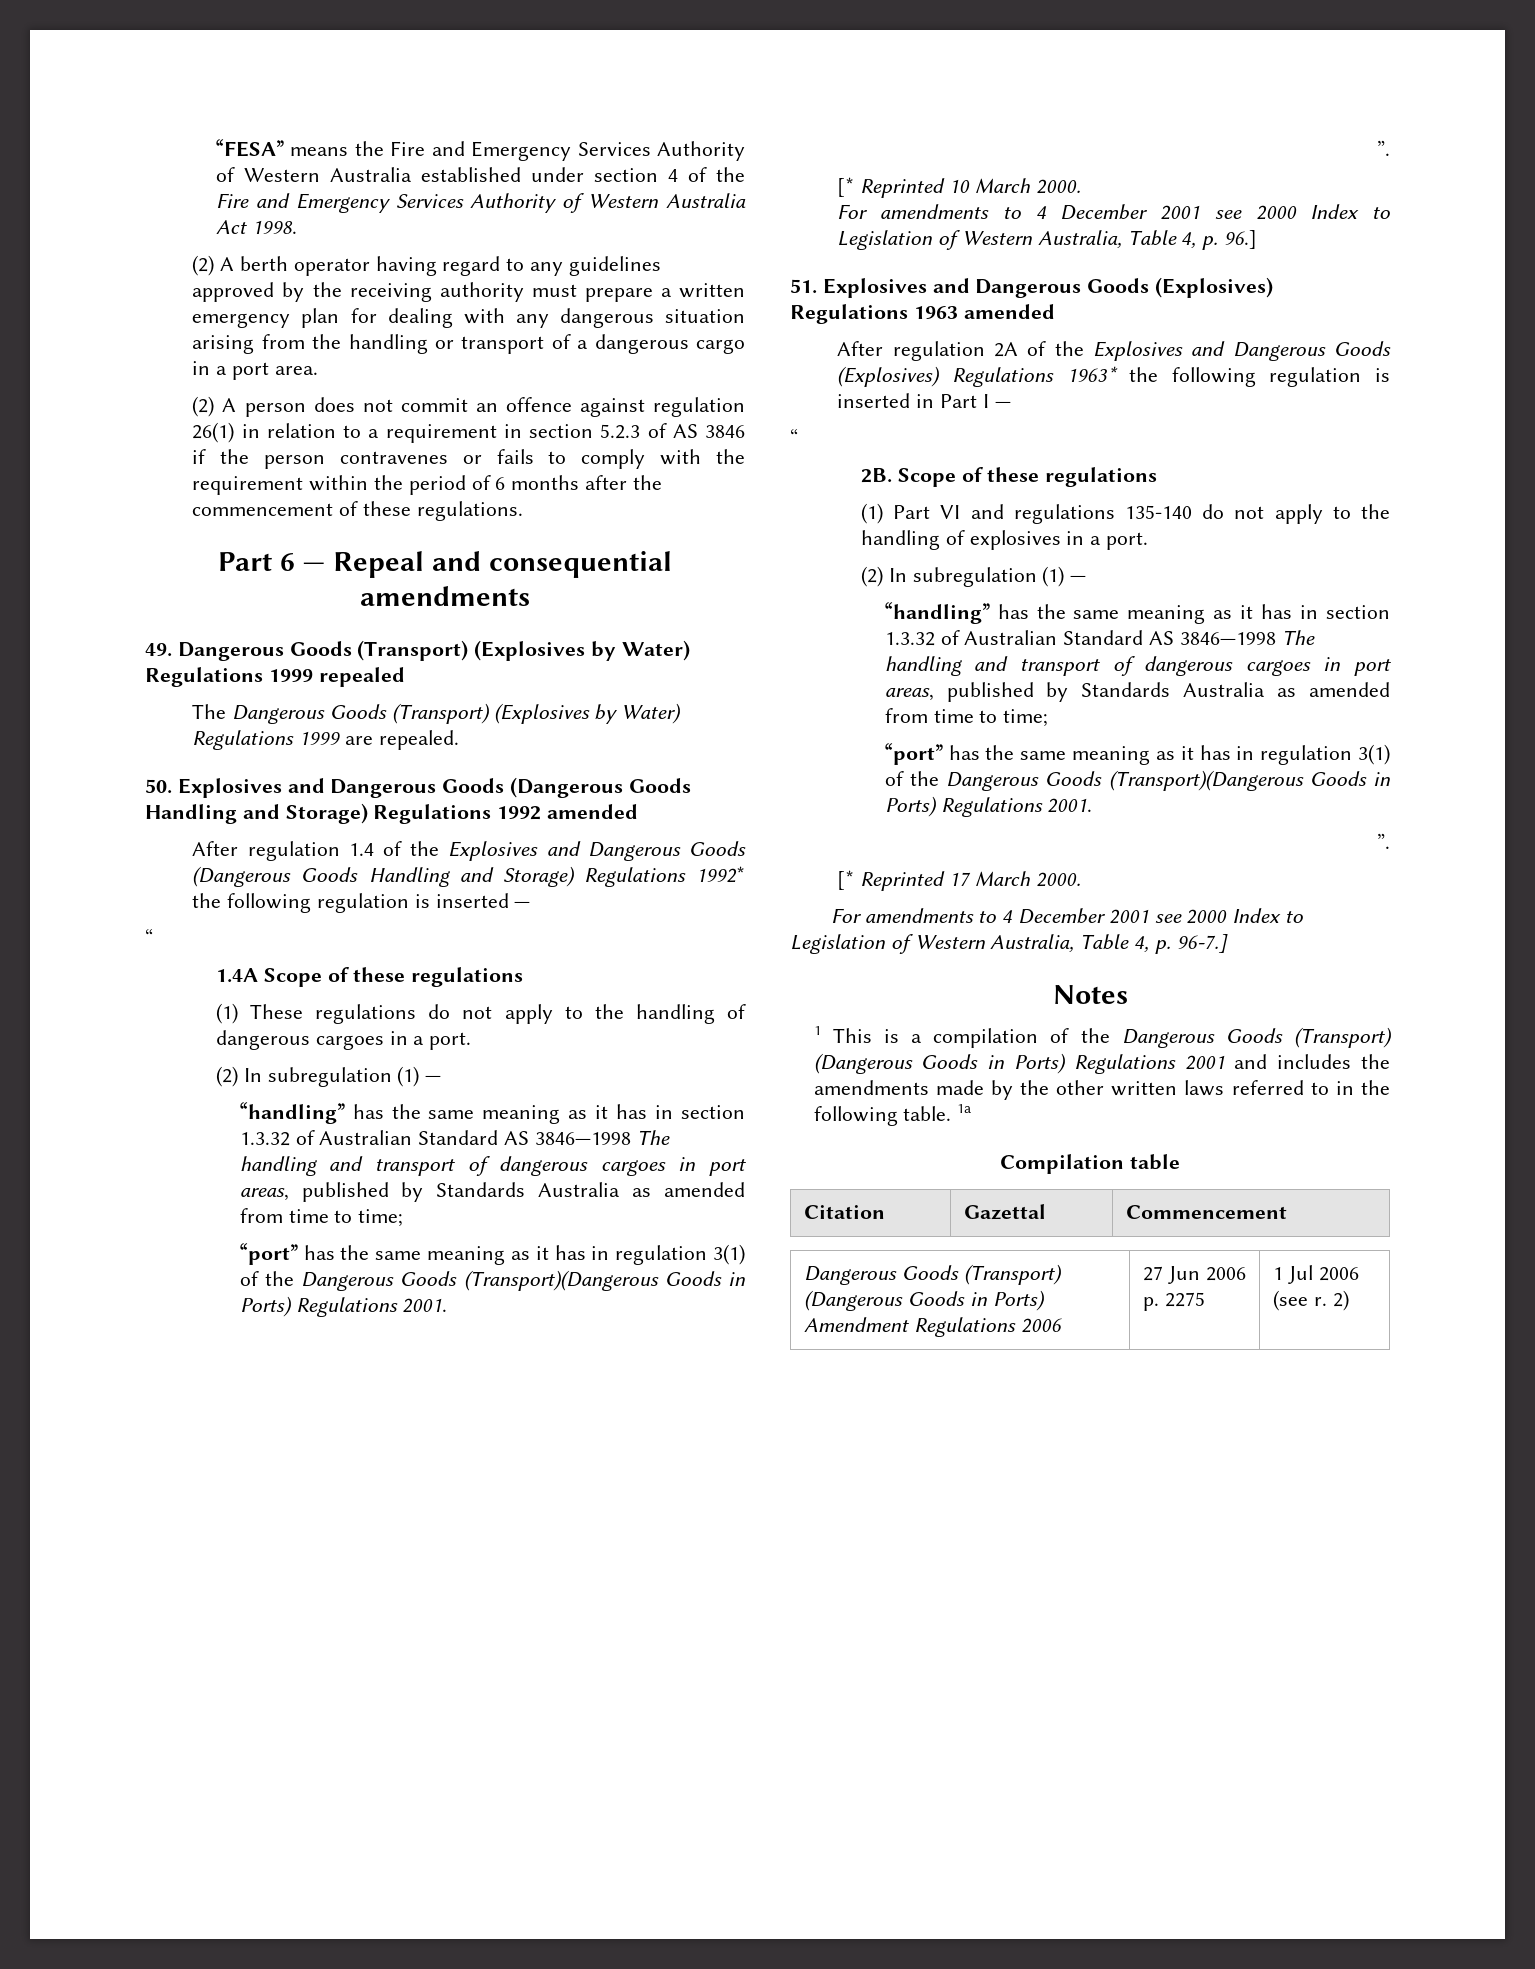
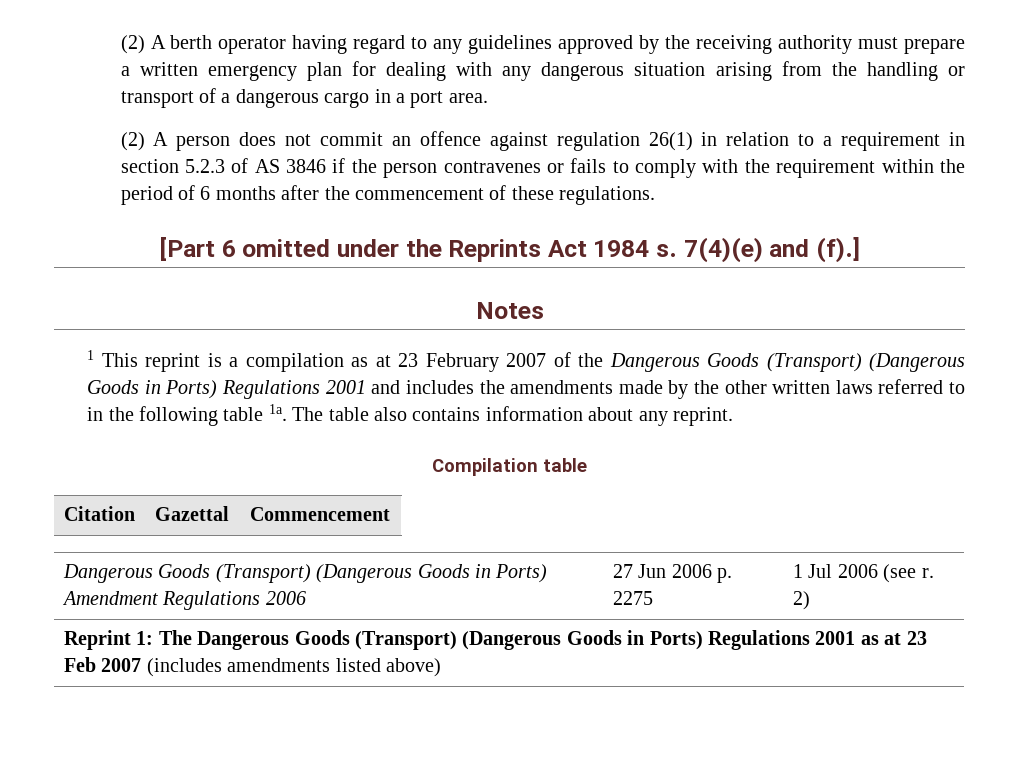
- “FESA” means the Fire and Emergency Services Authority of Western Australia established under section 4 of the Fire and Emergency Services Authority of Western Australia Act 1998.
- Part 6 — Repeal and consequential amendments
- 49. Dangerous Goods (Transport) (Explosives by Water) Regulations 1999 repealed
- The Dangerous Goods (Transport) (Explosives by Water) Regulations 1999 are repealed.
- 50. Explosives and Dangerous Goods (Dangerous Goods Handling and Storage) Regulations 1992 amended
- After regulation 1.4 of the Explosives and Dangerous Goods (Dangerous Goods Handling and Storage) Regulations 1992* the following regulation is inserted —
- “
- 1.4A Scope of these regulations
- (1) These regulations do not apply to the handling of dangerous cargoes in a port.
- (2) In subregulation (1) —
- “handling” has the same meaning as it has in section 1.3.32 of Australian Standard AS 3846—1998 The handling and transport of dangerous cargoes in port areas, published by Standards Australia as amended from time to time;
- “port” has the same meaning as it has in regulation 3(1) of the Dangerous Goods (Transport)(Dangerous Goods in Ports) Regulations 2001.
- ”.
- [* Reprinted 10 March 2000.
- For amendments to 4 December 2001 see 2000 Index to Legislation of Western Australia, Table 4, p. 96.]
- 51. Explosives and Dangerous Goods (Explosives) Regulations 1963 amended
- After regulation 2A of the Explosives and Dangerous Goods (Explosives) Regulations 1963* the following regulation is inserted in Part I —
- “
- 2B. Scope of these regulations
- (1) Part VI and regulations 135-140 do not apply to the handling of explosives in a port.
- (2) In subregulation (1) —
- “handling” has the same meaning as it has in section 1.3.32 of Australian Standard AS 3846—1998 The handling and transport of dangerous cargoes in port areas, published by Standards Australia as amended from time to time;
- “port” has the same meaning as it has in regulation 3(1) of the Dangerous Goods (Transport)(Dangerous Goods in Ports) Regulations 2001.
- ”.
- [* Reprinted 17 March 2000.
- For amendments to 4 December 2001 see 2000 Index to Legislation of Western Australia, Table 4, p. 96-7.]
+ [Part 6 omitted under the Reprints Act 1984 s. 7(4)(e) and (f).]
- 1 This is a compilation of the Dangerous Goods (Transport) (Dangerous Goods in Ports) Regulations 2001 and includes the amendments made by the other written laws referred to in the following table. 1a
+ 1 This reprint is a compilation as at 23 February 2007 of the Dangerous Goods (Transport) (Dangerous Goods in Ports) Regulations 2001 and includes the amendments made by the other written laws referred to in the following table 1a. The table also contains information about any reprint.
+ Reprint 1: The Dangerous Goods (Transport) (Dangerous Goods in Ports) Regulations 2001 as at 23 Feb 2007 (includes amendments listed above)

